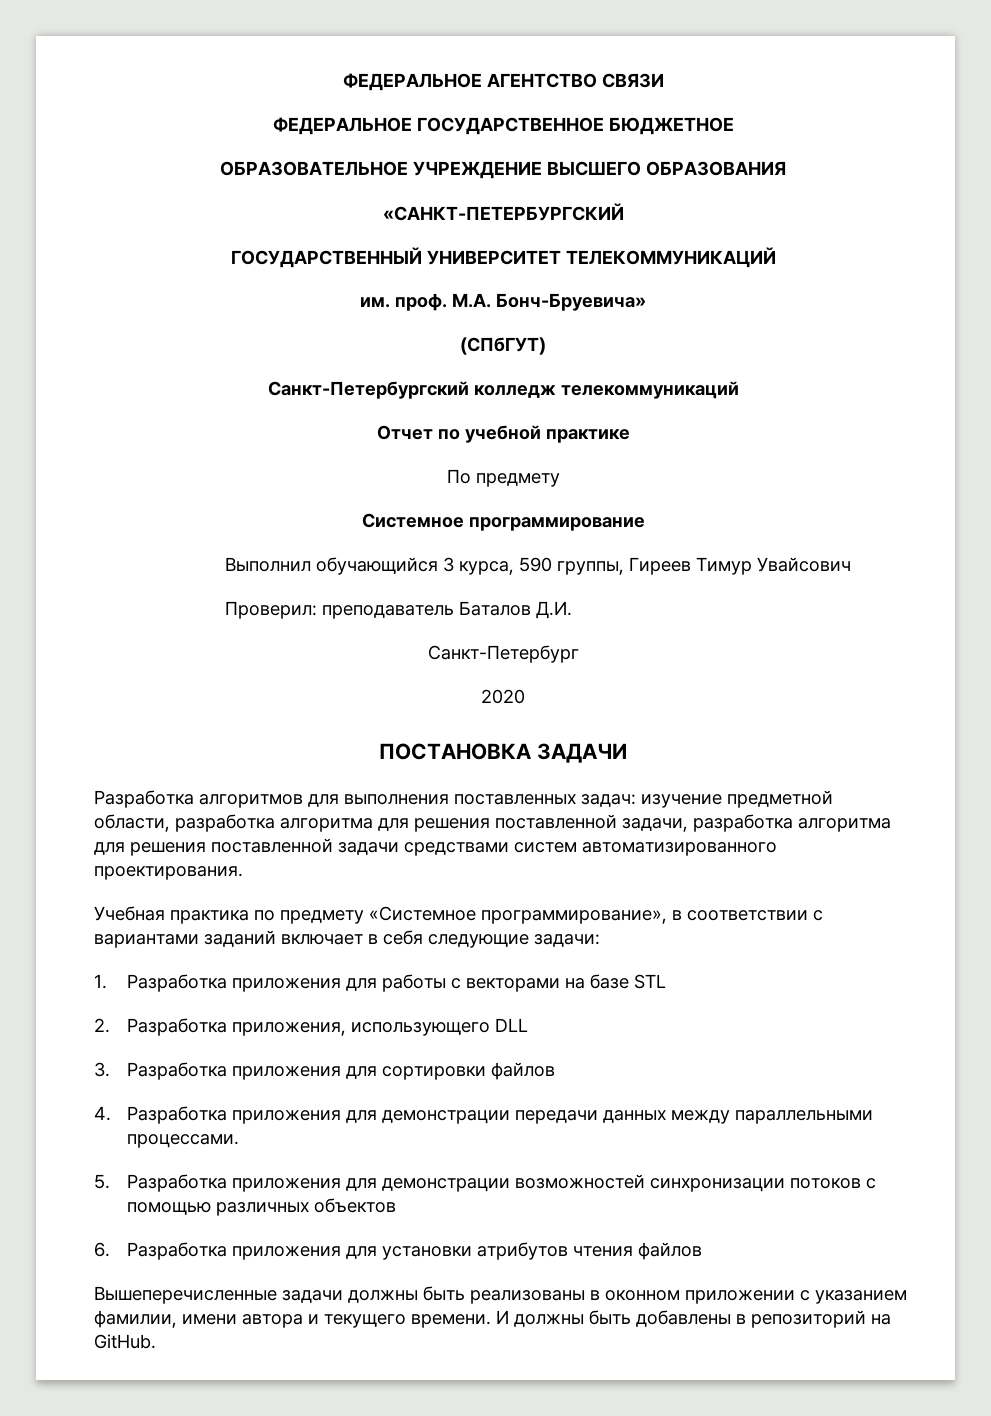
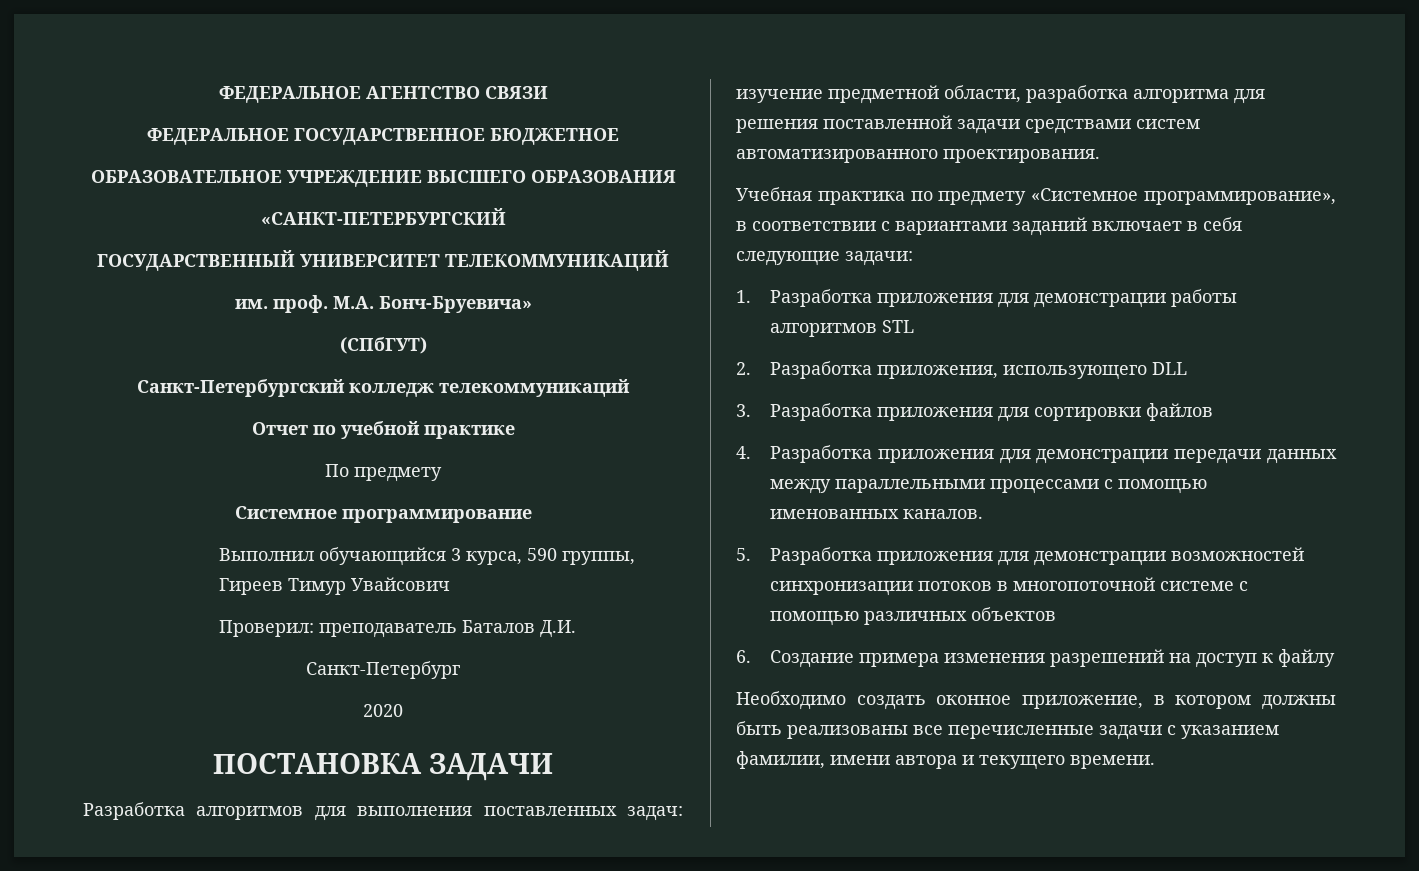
- Разработка алгоритмов для выполнения поставленных задач: изучение предметной области, разработка алгоритма для решения поставленной задачи, разработка алгоритма для решения поставленной задачи средствами систем автоматизированного проектирования.
+ Разработка алгоритмов для выполнения поставленных задач: изучение предметной области, разработка алгоритма для решения поставленной задачи средствами систем автоматизированного проектирования.
- 1. Разработка приложения для работы с векторами на базе STL
+ 1. Разработка приложения для демонстрации работы алгоритмов STL
- 4. Разработка приложения для демонстрации передачи данных между параллельными процессами.
+ 4. Разработка приложения для демонстрации передачи данных между параллельными процессами с помощью именованных каналов.
- 5. Разработка приложения для демонстрации возможностей синхронизации потоков с помощью различных объектов
+ 5. Разработка приложения для демонстрации возможностей синхронизации потоков в многопоточной системе с помощью различных объектов
- 6. Разработка приложения для установки атрибутов чтения файлов
- Вышеперечисленные задачи должны быть реализованы в оконном приложении с указанием фамилии, имени автора и текущего времени. И должны быть добавлены в репозиторий на GitHub.
+ 6. Создание примера изменения разрешений на доступ к файлу
+ Необходимо создать оконное приложение, в котором должны быть реализованы все перечисленные задачи с указанием фамилии, имени автора и текущего времени.

